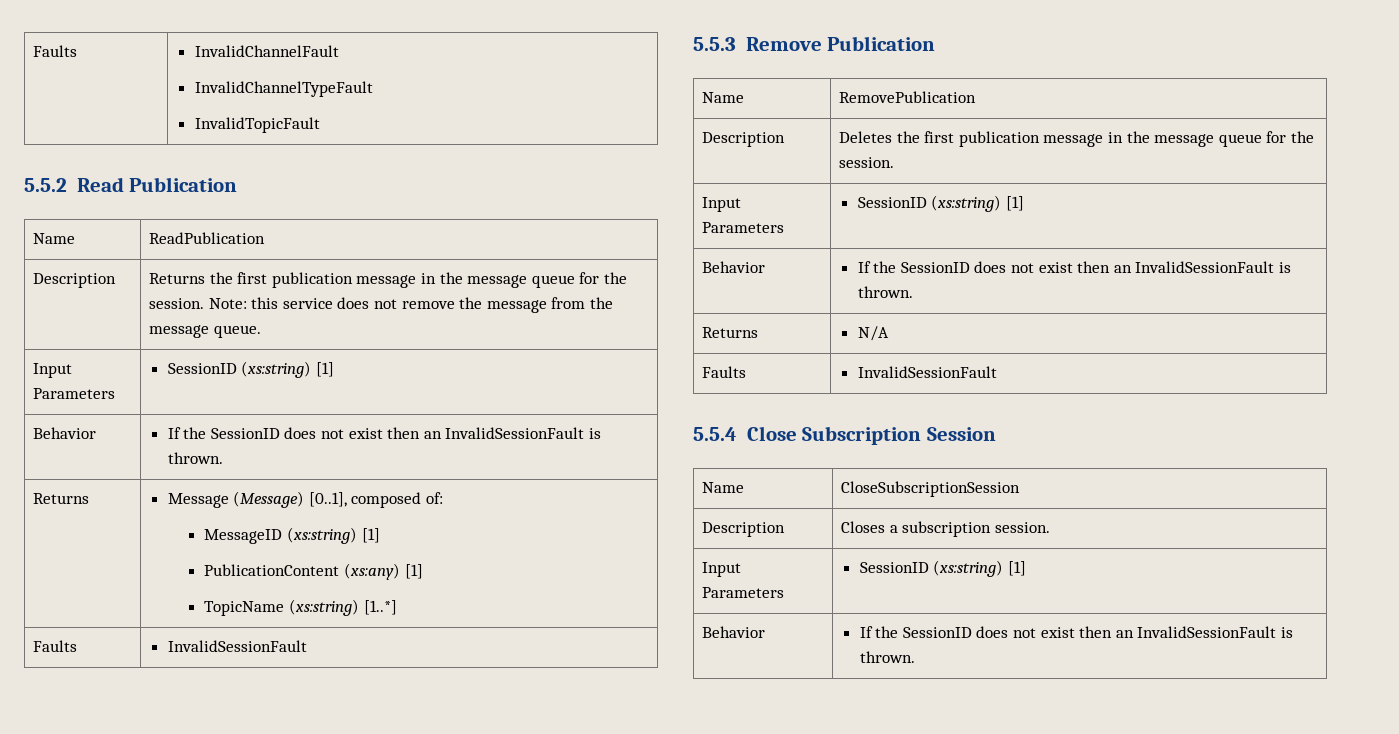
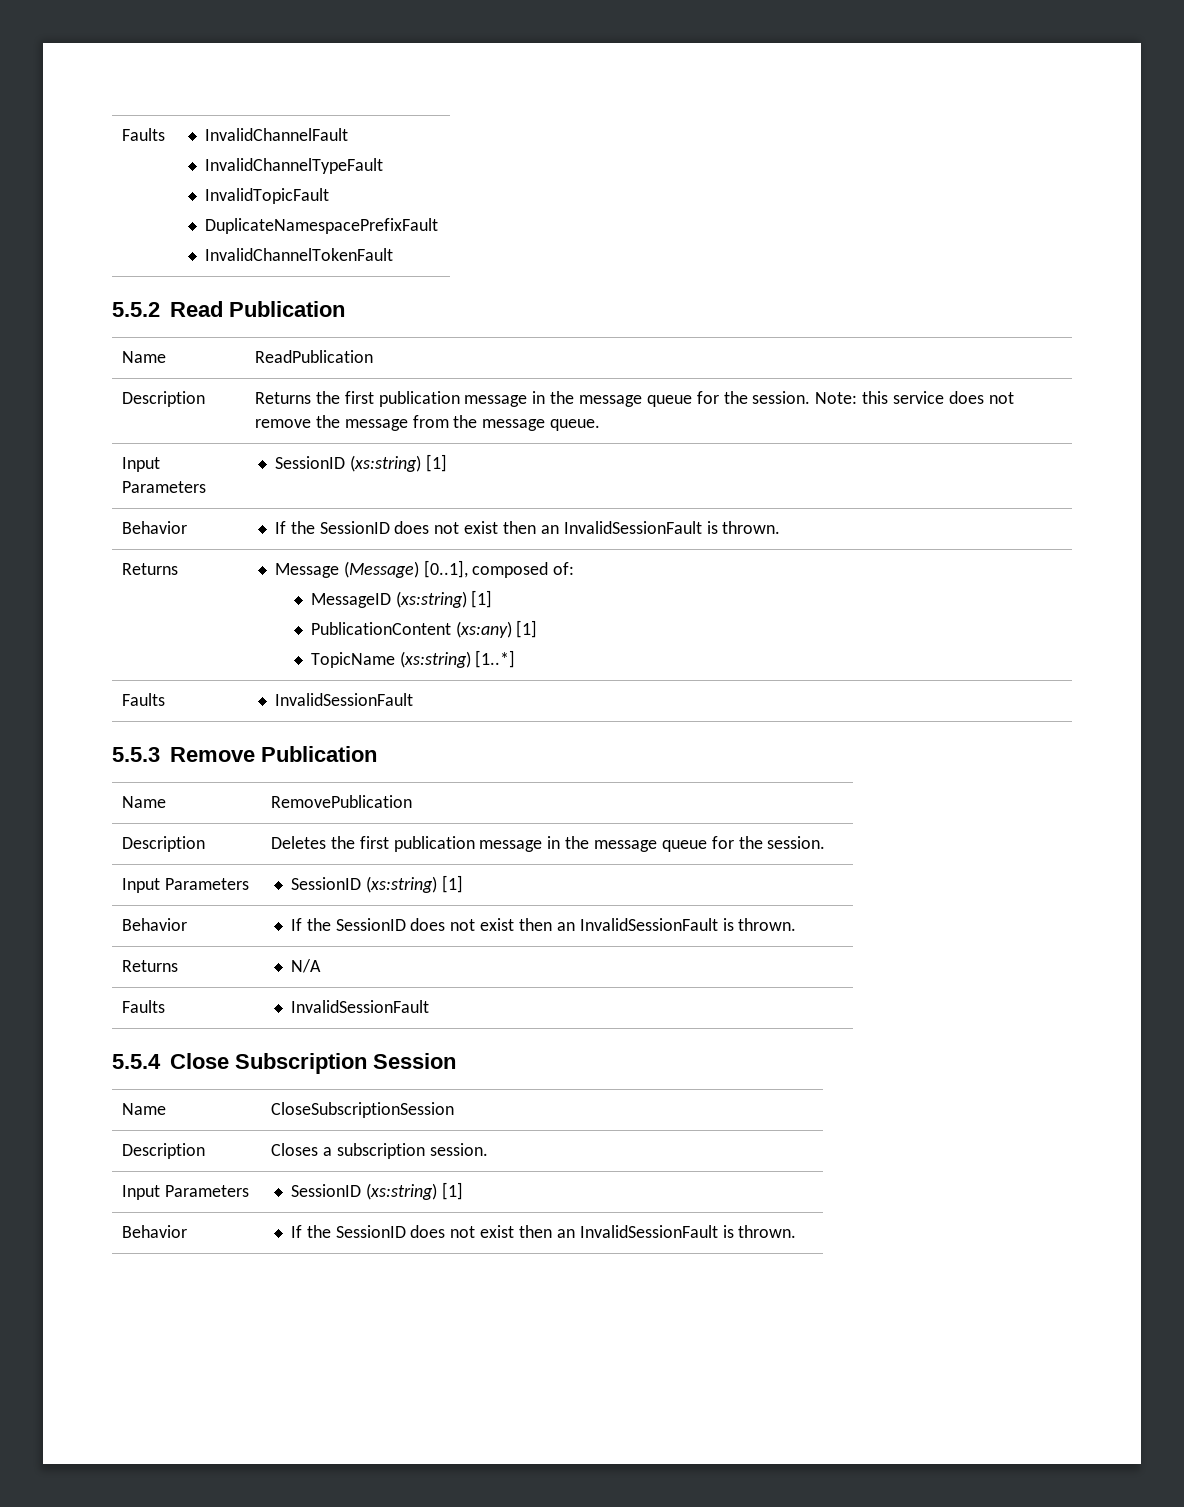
  Faults | InvalidChannelFault
  InvalidChannelTypeFault
  InvalidTopicFault
+ DuplicateNamespacePrefixFault
+ InvalidChannelTokenFault

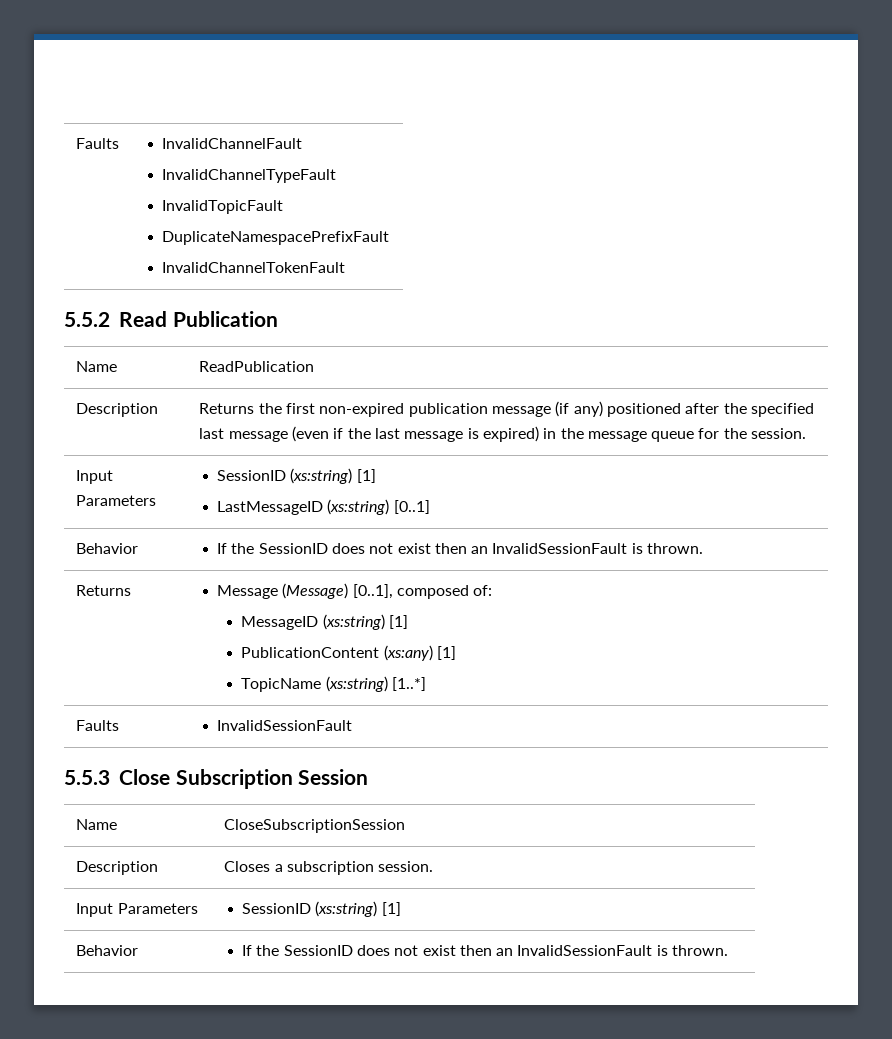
- Description | Returns the first publication message in the message queue for the session. Note: this service does not remove the message from the message queue.
+ Description | Returns the first non-expired publication message (if any) positioned after the specified last message (even if the last message is expired) in the message queue for the session.
  Input Parameters | SessionID (xs:string) [1]
+ LastMessageID (xs:string) [0..1]
- 5.5.3 Remove Publication
- Name | RemovePublication
- Description | Deletes the first publication message in the message queue for the session.
- Input Parameters | SessionID (xs:string) [1]
- Behavior | If the SessionID does not exist then an InvalidSessionFault is thrown.
- Returns | N/A
- Faults | InvalidSessionFault
- 5.5.4 Close Subscription Session
+ 5.5.3 Close Subscription Session

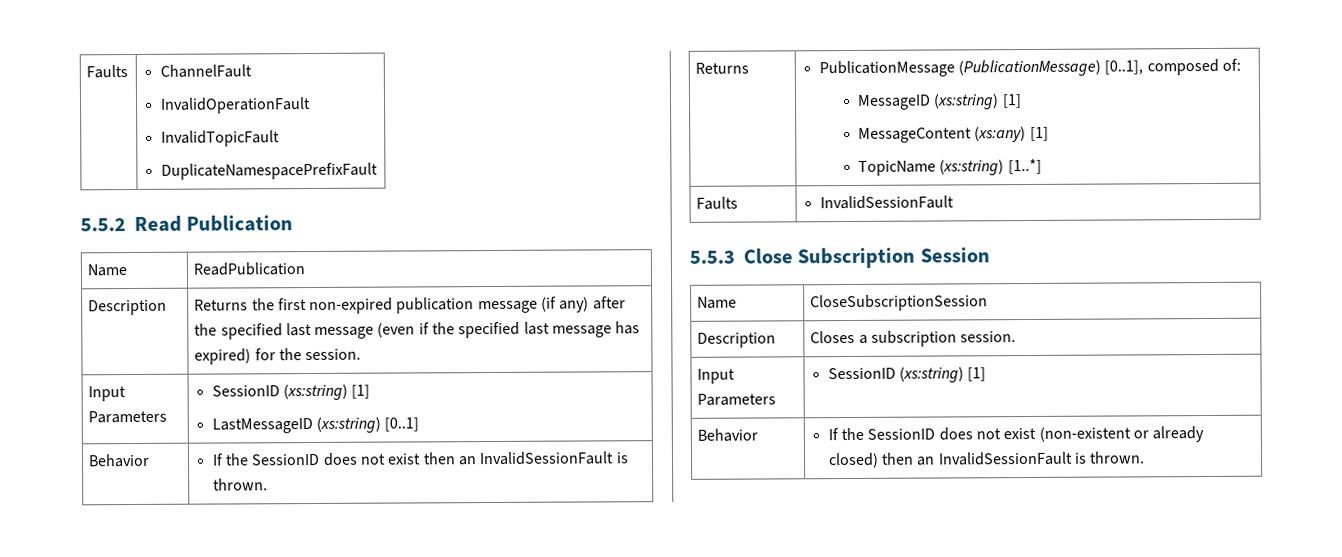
- Faults | InvalidChannelFault
- InvalidChannelTypeFault
+ Faults | ChannelFault
+ InvalidOperationFault
  InvalidTopicFault
  DuplicateNamespacePrefixFault
- InvalidChannelTokenFault
- Description | Returns the first non-expired publication message (if any) positioned after the specified last message (even if the last message is expired) in the message queue for the session.
+ Description | Returns the first non-expired publication message (if any) after the specified last message (even if the specified last message has expired) for the session.
- Returns | Message (Message) [0..1], composed of:
+ Returns | PublicationMessage (PublicationMessage) [0..1], composed of:
  MessageID (xs:string) [1]
- PublicationContent (xs:any) [1]
+ MessageContent (xs:any) [1]
  Description | Closes a subscription session.
  Input Parameters | SessionID (xs:string) [1]
- Behavior | If the SessionID does not exist then an InvalidSessionFault is thrown.
+ Behavior | If the SessionID does not exist (non-existent or already closed) then an InvalidSessionFault is thrown.

